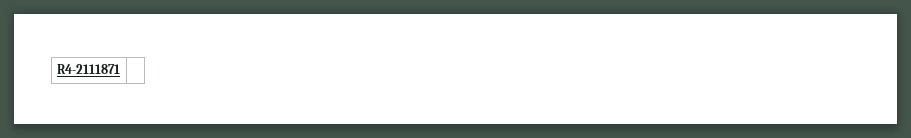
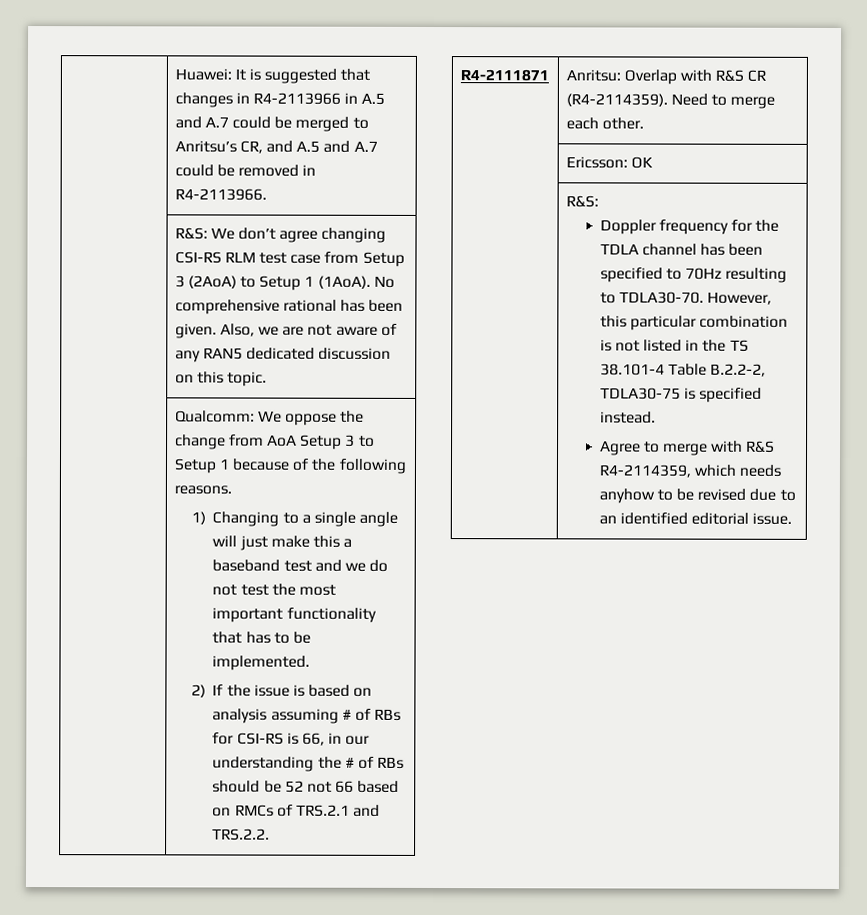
- R4-2111871 |
+ | Huawei: It is suggested that changes in R4-2113966 in A.5 and A.7 could be merged to Anritsu’s CR, and A.5 and A.7 could be removed in R4-2113966.
+ | R&S: We don’t agree changing CSI-RS RLM test case from Setup 3 (2AoA) to Setup 1 (1AoA). No comprehensive rational has been given. Also, we are not aware of any RAN5 dedicated discussion on this topic.
+ | Qualcomm: We oppose the change from AoA Setup 3 to Setup 1 because of the following reasons.
+ 1) Changing to a single angle will just make this a baseband test and we do not test the most important functionality that has to be implemented.
+ 2) If the issue is based on analysis assuming # of RBs for CSI-RS is 66, in our understanding the # of RBs should be 52 not 66 based on RMCs of TRS.2.1 and TRS.2.2.
+ R4-2111871 | Anritsu: Overlap with R&S CR (R4-2114359). Need to merge each other.
+ | Ericsson: OK
+ | R&S:
+ Doppler frequency for the TDLA channel has been specified to 70Hz resulting to TDLA30-70. However, this particular combination is not listed in the TS 38.101-4 Table B.2.2-2, TDLA30-75 is specified instead.
+ Agree to merge with R&S R4-2114359, which needs anyhow to be revised due to an identified editorial issue.

